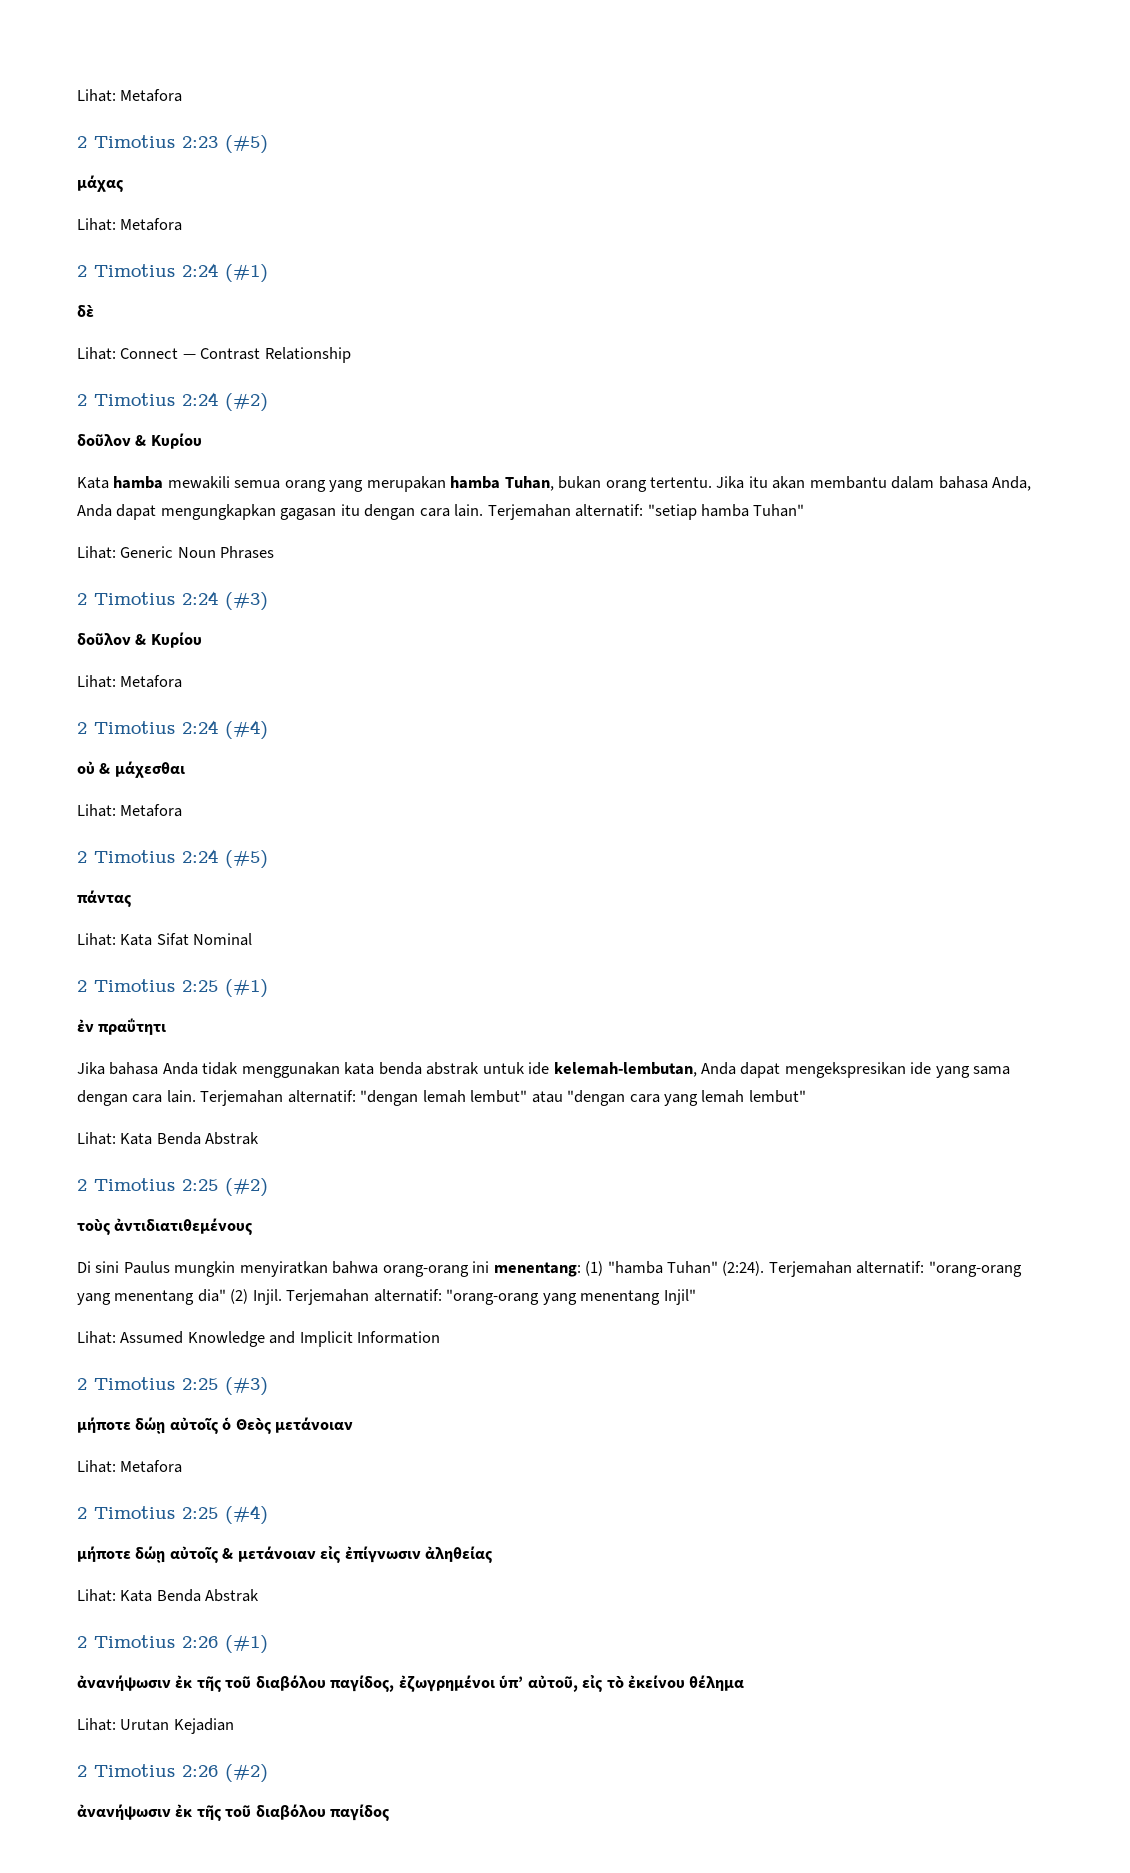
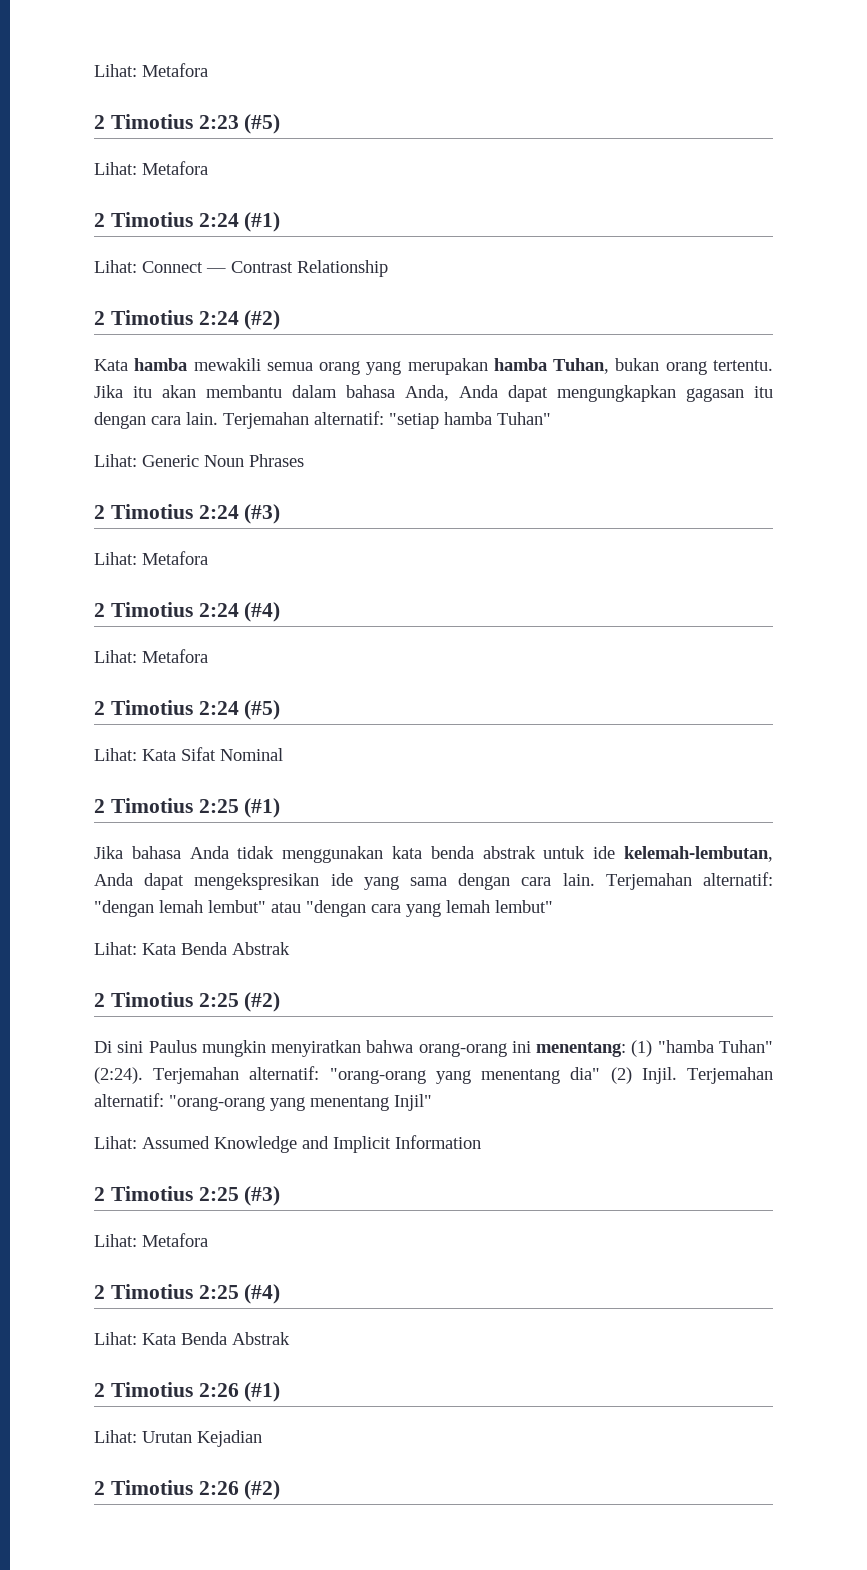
- μάχας
- δὲ
  2 Timotius 2:24 (#2)
- δοῦλον & Κυρίου
  2 Timotius 2:24 (#3)
- δοῦλον & Κυρίου
- οὐ & μάχεσθαι
- πάντας
- ἐν πραΰτητι
- τοὺς ἀντιδιατιθεμένους
- μήποτε δώῃ αὐτοῖς ὁ Θεὸς μετάνοιαν
- μήποτε δώῃ αὐτοῖς & μετάνοιαν εἰς ἐπίγνωσιν ἀληθείας
- ἀνανήψωσιν ἐκ τῆς τοῦ διαβόλου παγίδος, ἐζωγρημένοι ὑπ’ αὐτοῦ, εἰς τὸ ἐκείνου θέλημα
- ἀνανήψωσιν ἐκ τῆς τοῦ διαβόλου παγίδος

